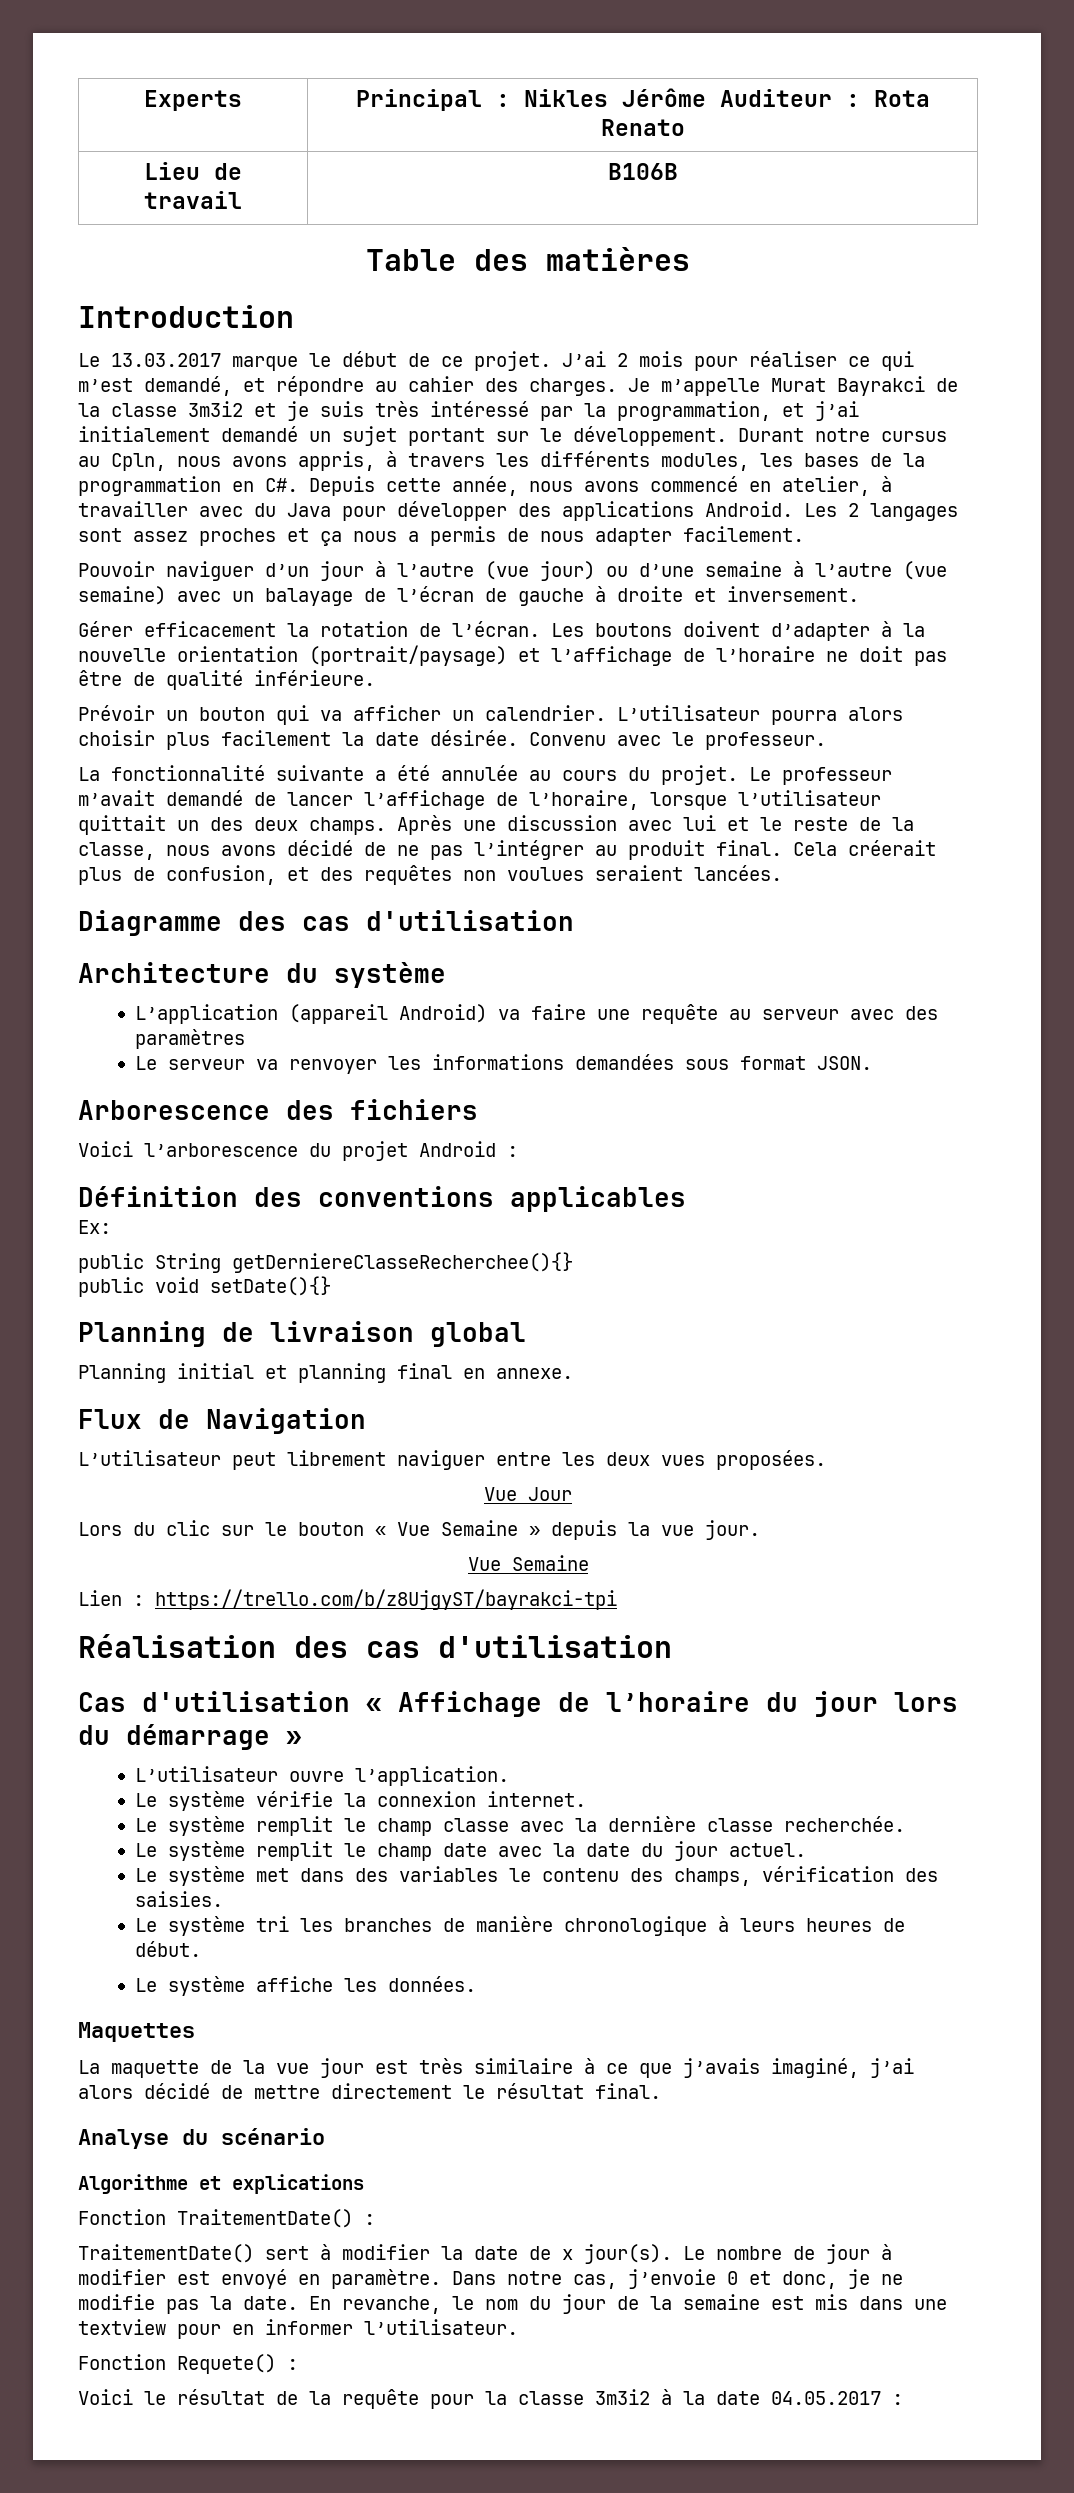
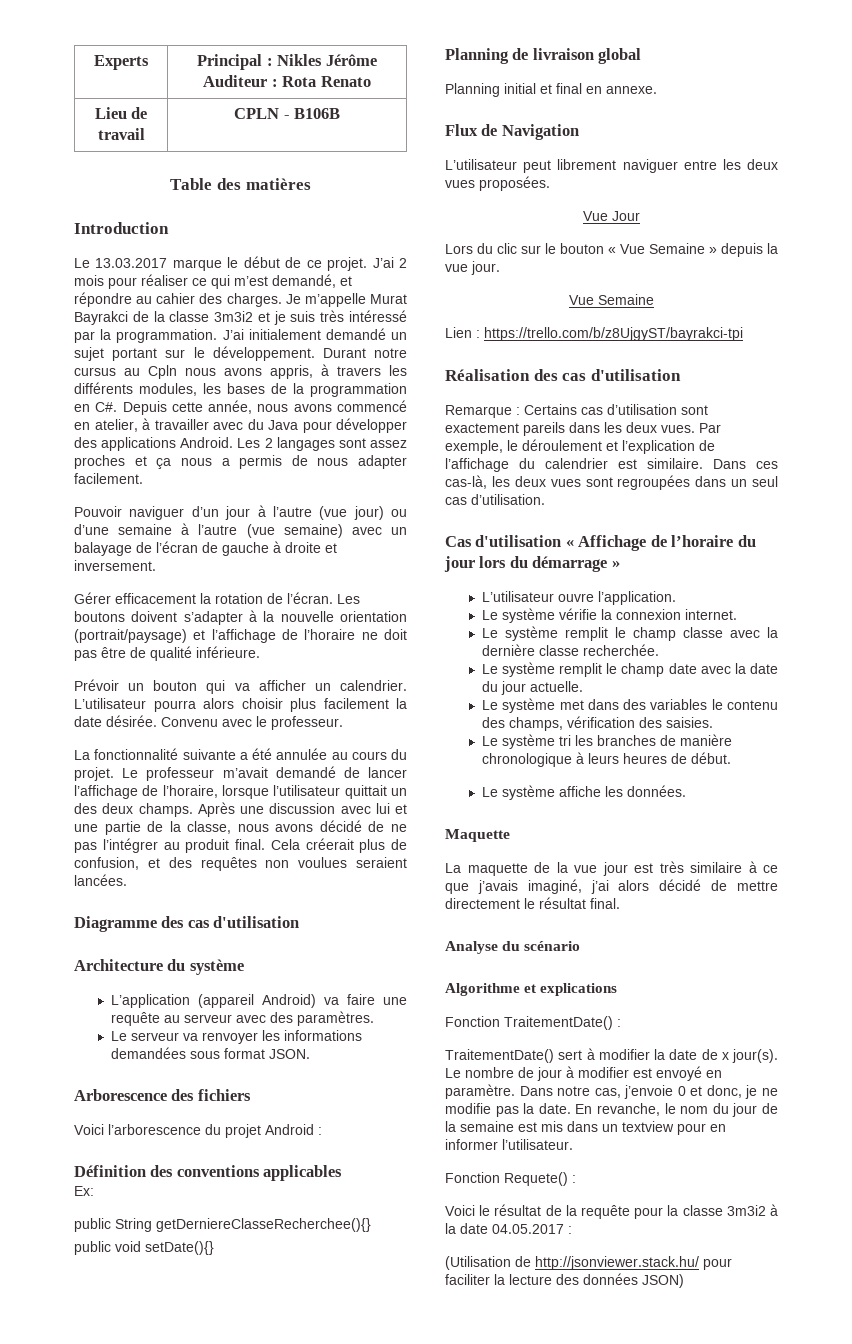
- Lieu de travail | B106B
+ Lieu de travail | CPLN - B106B
- Je m’appelle Murat Bayrakci de la classe 3m3i2 et je suis très intéressé par la programmation, et j’ai initialement demandé un sujet portant sur le développement.
+ Je m’appelle Murat Bayrakci de la classe 3m3i2 et je suis très intéressé par la programmation. J’ai initialement demandé un sujet portant sur le développement.
- Durant notre cursus au Cpln, nous avons appris, à travers les différents modules, les bases de la programmation en C#. Depuis cette année, nous avons commencé en atelier, à travailler avec du Java pour développer des applications Android.
+ Durant notre cursus au Cpln nous avons appris, à travers les différents modules, les bases de la programmation en C#. Depuis cette année, nous avons commencé en atelier, à travailler avec du Java pour développer des applications Android.
- Les boutons doivent d’adapter à la nouvelle orientation (portrait/paysage) et l’affichage de l’horaire ne doit pas être de qualité inférieure.
+ Les boutons doivent s’adapter à la nouvelle orientation (portrait/paysage) et l’affichage de l’horaire ne doit pas être de qualité inférieure.
- Après une discussion avec lui et le reste de la classe, nous avons décidé de ne pas l’intégrer au produit final.
+ Après une discussion avec lui et une partie de la classe, nous avons décidé de ne pas l’intégrer au produit final.
- L’application (appareil Android) va faire une requête au serveur avec des paramètres
+ L’application (appareil Android) va faire une requête au serveur avec des paramètres.
- Planning initial et planning final en annexe.
+ Planning initial et final en annexe.
+ Remarque : Certains cas d’utilisation sont exactement pareils dans les deux vues. Par exemple, le déroulement et l’explication de l’affichage du calendrier est similaire. Dans ces cas-là, les deux vues sont regroupées dans un seul cas d’utilisation.
- Le système remplit le champ date avec la date du jour actuel.
+ Le système remplit le champ date avec la date du jour actuelle.
- Maquettes
+ Maquette
- En revanche, le nom du jour de la semaine est mis dans une textview pour en informer l’utilisateur.
+ En revanche, le nom du jour de la semaine est mis dans un textview pour en informer l’utilisateur.
+ (Utilisation de http://jsonviewer.stack.hu/ pour faciliter la lecture des données JSON)

